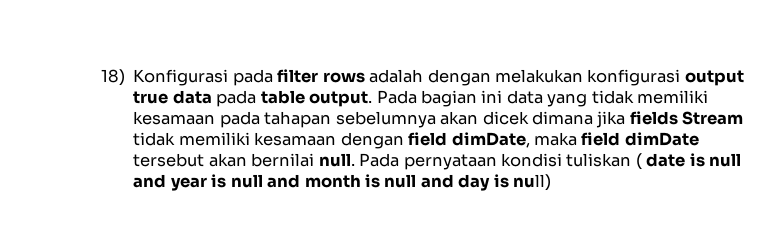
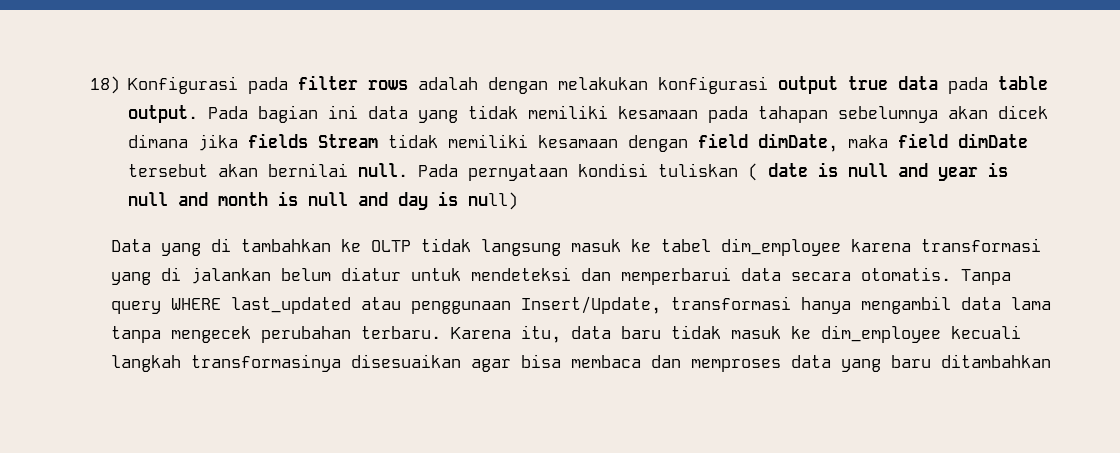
+ Data yang di tambahkan ke OLTP tidak langsung masuk ke tabel dim_employee karena transformasi yang di jalankan belum diatur untuk mendeteksi dan memperbarui data secara otomatis. Tanpa query WHERE last_updated atau penggunaan Insert/Update, transformasi hanya mengambil data lama tanpa mengecek perubahan terbaru. Karena itu, data baru tidak masuk ke dim_employee kecuali langkah transformasinya disesuaikan agar bisa membaca dan memproses data yang baru ditambahkan

